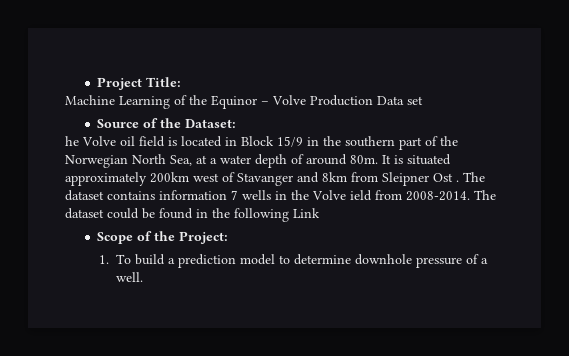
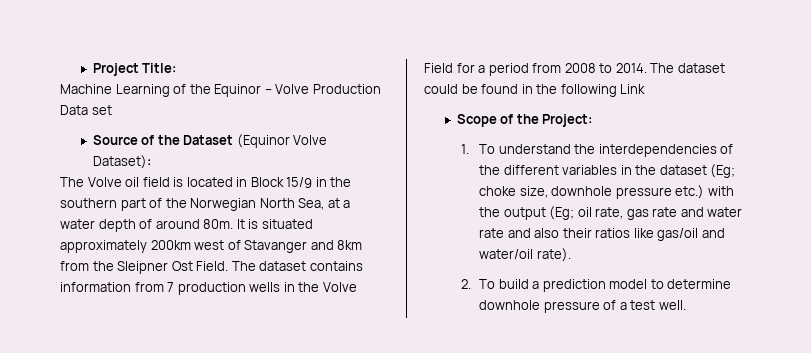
- Source of the Dataset:
- he Volve oil field is located in Block 15/9 in the southern part of the Norwegian North Sea, at a water depth of around 80m.
+ Source of the Dataset (Equinor Volve Dataset):
+ The Volve oil field is located in Block 15/9 in the southern part of the Norwegian North Sea, at a water depth of around 80m.
- It is situated approximately 200km west of Stavanger and 8km from Sleipner Ost .
+ It is situated approximately 200km west of Stavanger and 8km from the Sleipner Ost Field.
- The dataset contains information 7 wells in the Volve ield from 2008-2014.
+ The dataset contains information from 7 production wells in the Volve Field for a period from 2008 to 2014.
- 1. To build a prediction model to determine downhole pressure of a well.
+ 1. To understand the interdependencies of the different variables in the dataset (Eg; choke size, downhole pressure etc.) with the output (Eg; oil rate, gas rate and water rate and also their ratios like gas/oil and water/oil rate).
+ 2. To build a prediction model to determine downhole pressure of a test well.

